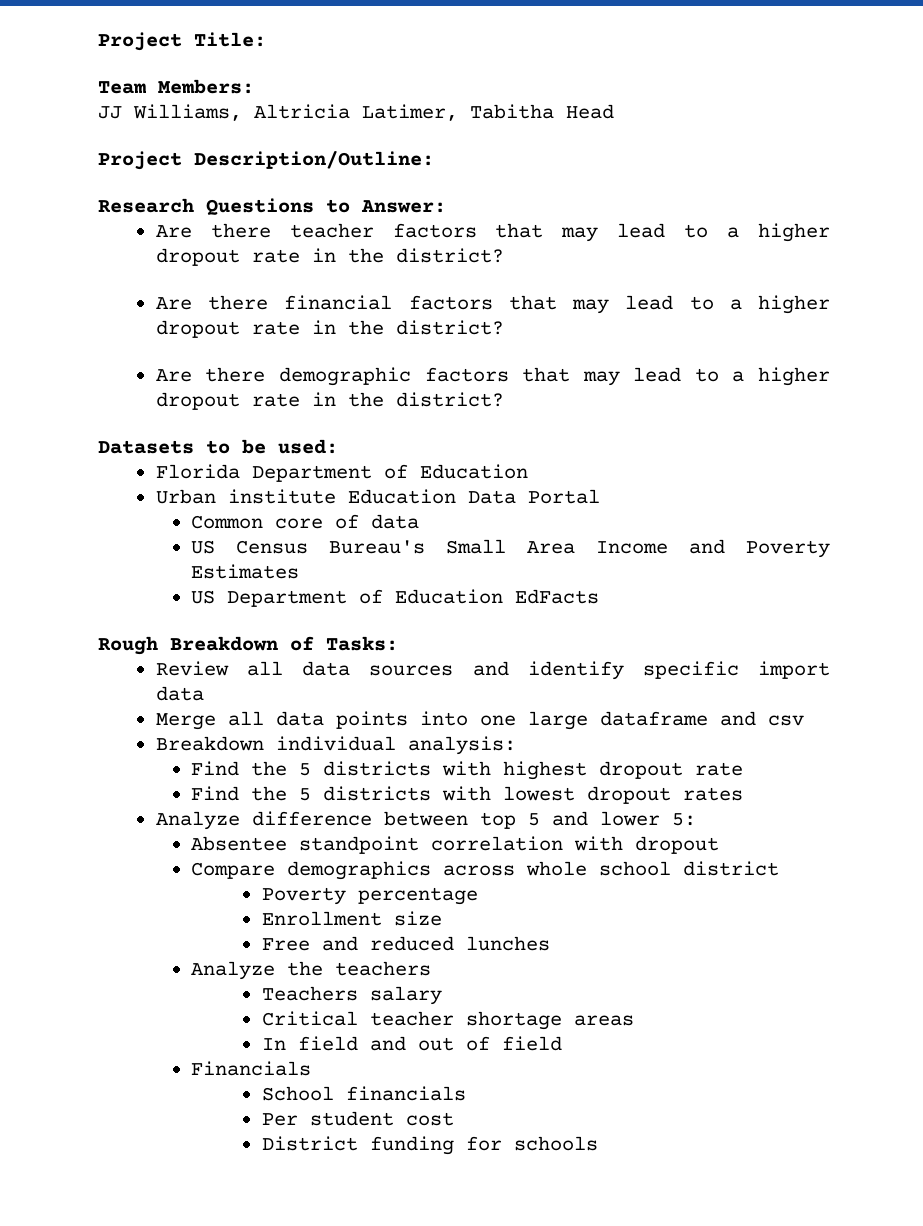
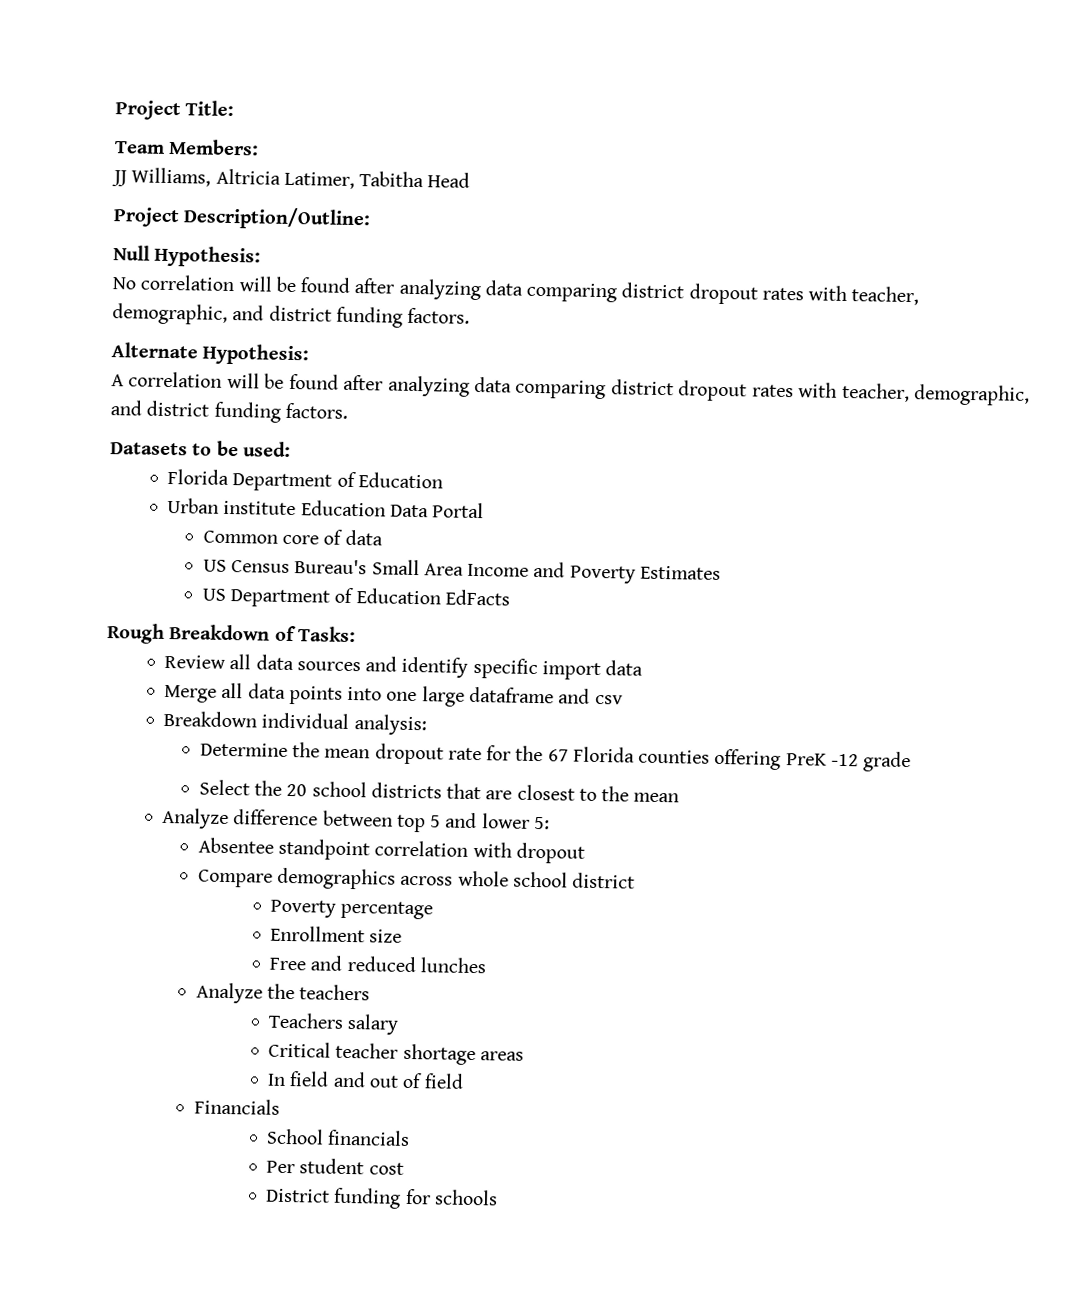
- Research Questions to Answer:
- Are there teacher factors that may lead to a higher dropout rate in the district?
- Are there financial factors that may lead to a higher dropout rate in the district?
- Are there demographic factors that may lead to a higher dropout rate in the district?
+ Null Hypothesis:
+ No correlation will be found after analyzing data comparing district dropout rates with teacher, demographic, and district funding factors.
+ Alternate Hypothesis:
+ A correlation will be found after analyzing data comparing district dropout rates with teacher, demographic, and district funding factors.
- Find the 5 districts with highest dropout rate
- Find the 5 districts with lowest dropout rates
+ Determine the mean dropout rate for the 67 Florida counties offering PreK -12 grade
+ Select the 20 school districts that are closest to the mean

